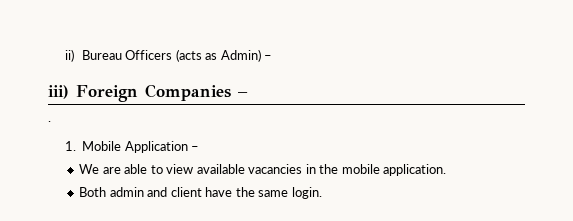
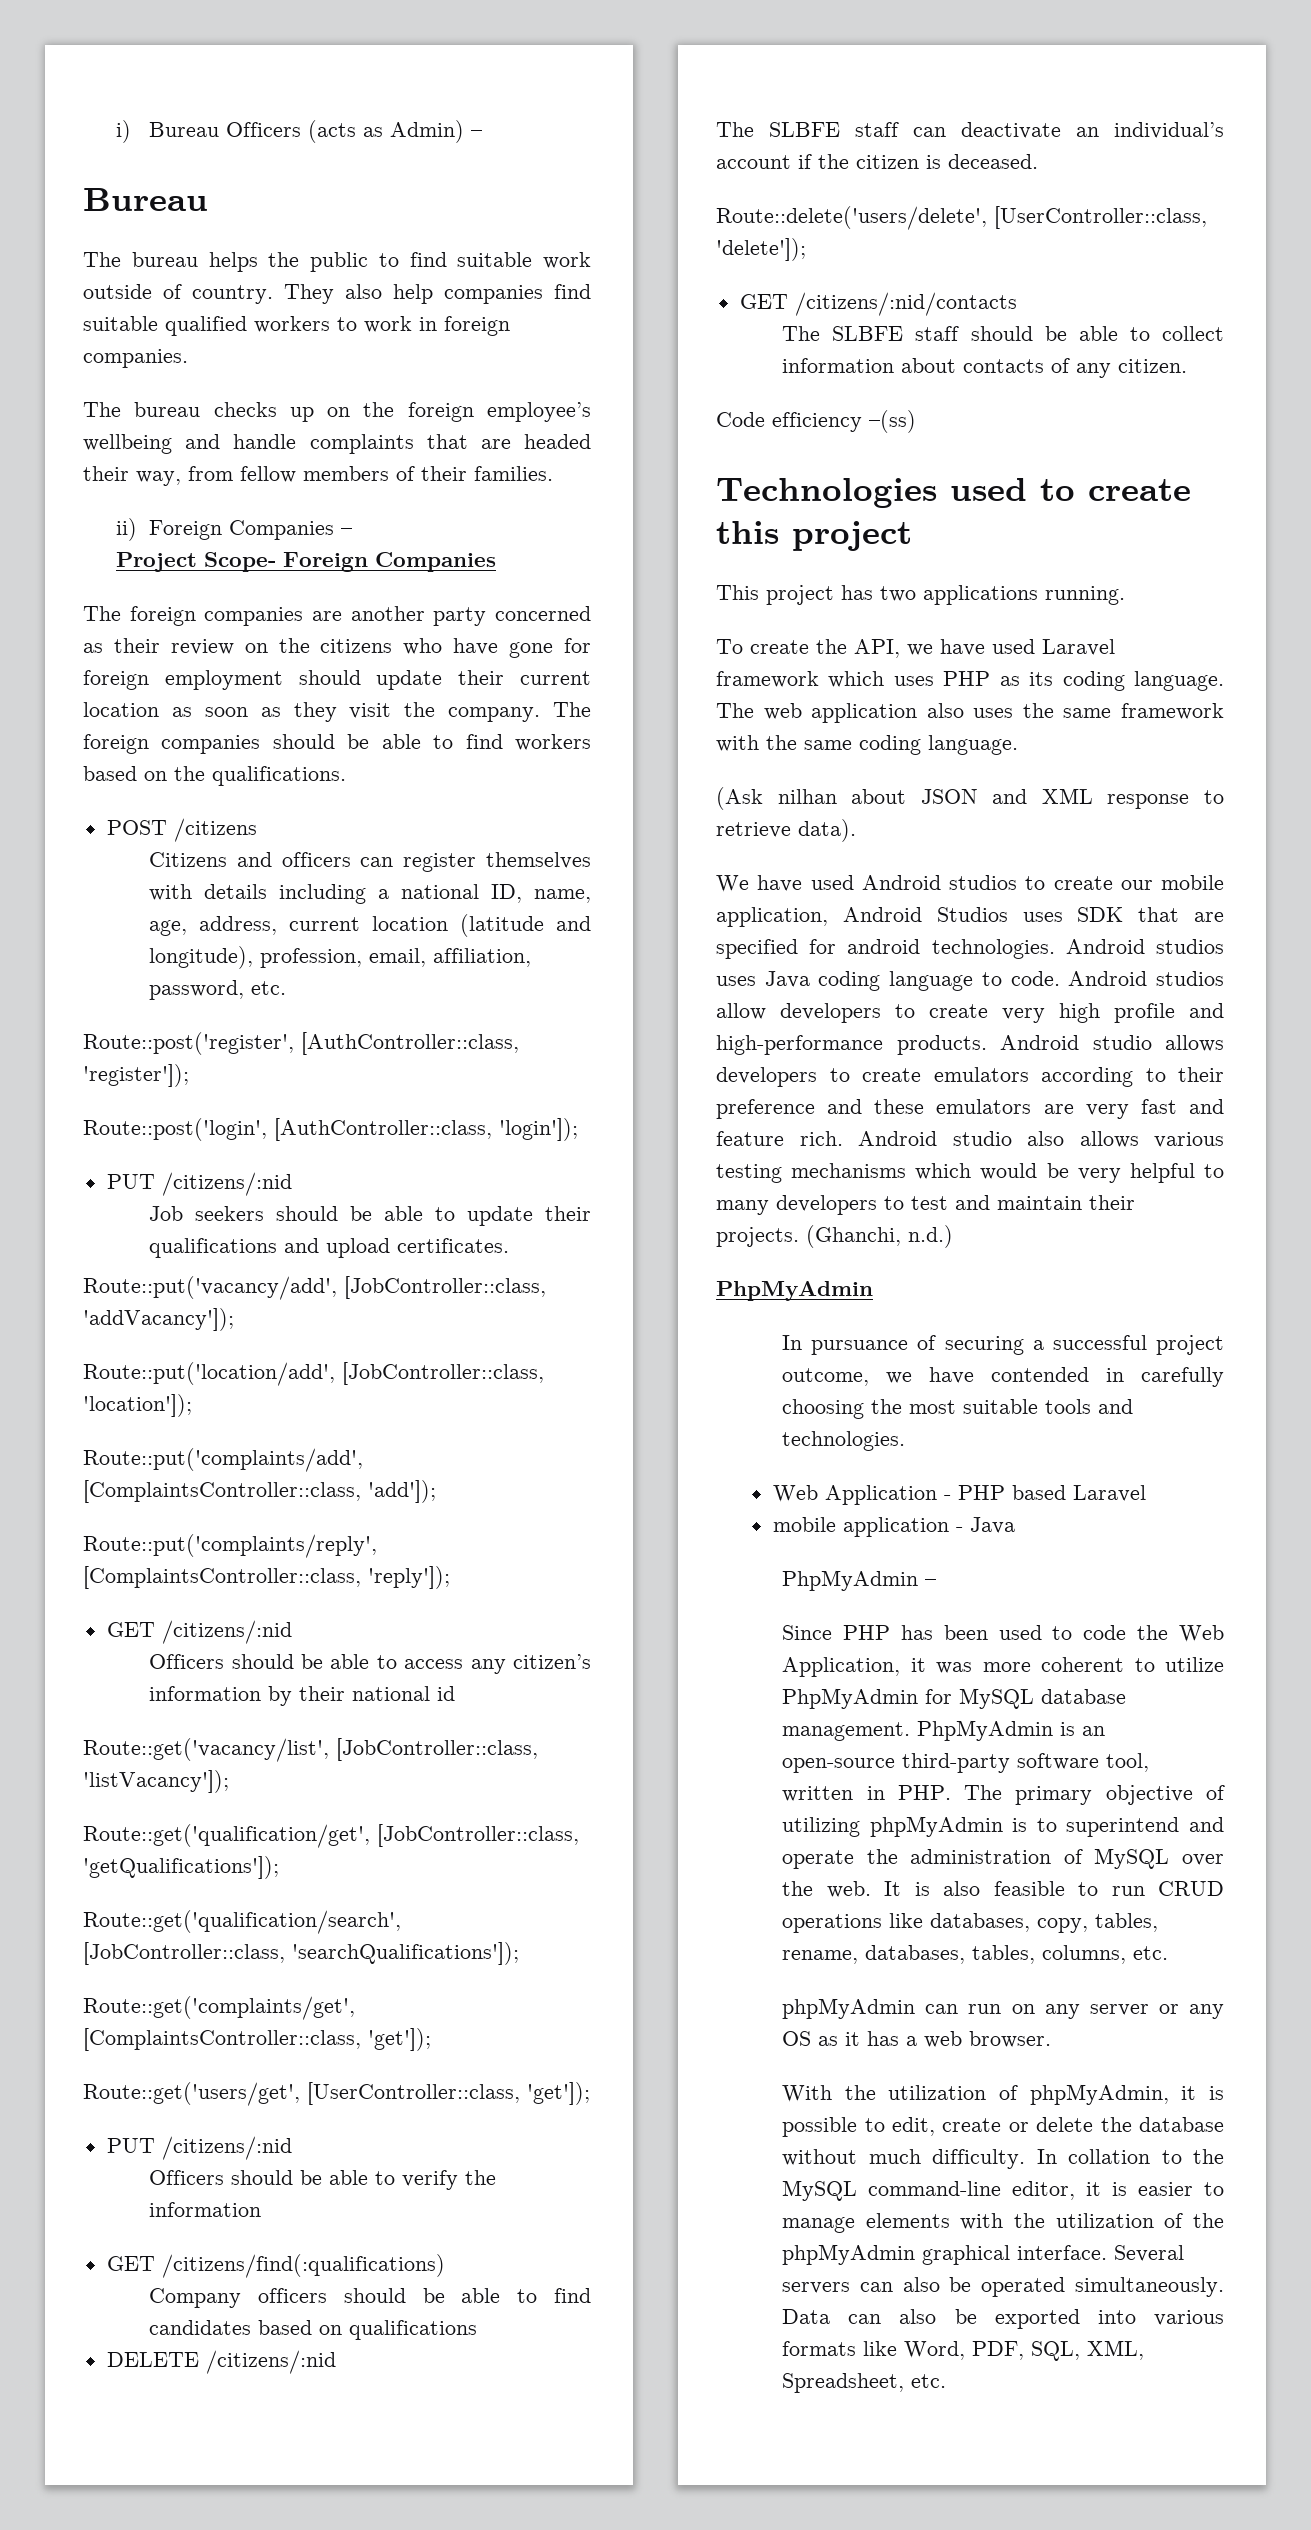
- ii) Bureau Officers (acts as Admin) –
- iii) Foreign Companies –
- .
- 1. Mobile Application –
- We are able to view available vacancies in the mobile application.
- Both admin and client have the same login.
+ i) Bureau Officers (acts as Admin) –
+ Bureau
+ The bureau helps the public to find suitable work outside of country. They also help companies find suitable qualified workers to work in foreign companies.
+ The bureau checks up on the foreign employee’s wellbeing and handle complaints that are headed their way, from fellow members of their families.
+ ii) Foreign Companies –
+ Project Scope- Foreign Companies
+ The foreign companies are another party concerned as their review on the citizens who have gone for foreign employment should update their current location as soon as they visit the company. The foreign companies should be able to find workers based on the qualifications.
+ POST /citizens
+ Citizens and officers can register themselves with details including a national ID, name, age, address, current location (latitude and longitude), profession, email, affiliation, password, etc.
+ Route::post('register', [AuthController::class, 'register']);
+ Route::post('login', [AuthController::class, 'login']);
+ PUT /citizens/:nid
+ Job seekers should be able to update their qualifications and upload certificates.
+ Route::put('vacancy/add', [JobController::class, 'addVacancy']);
+ Route::put('location/add', [JobController::class, 'location']);
+ Route::put('complaints/add', [ComplaintsController::class, 'add']);
+ Route::put('complaints/reply', [ComplaintsController::class, 'reply']);
+ GET /citizens/:nid
+ Officers should be able to access any citizen’s information by their national id
+ Route::get('vacancy/list', [JobController::class, 'listVacancy']);
+ Route::get('qualification/get', [JobController::class, 'getQualifications']);
+ Route::get('qualification/search', [JobController::class, 'searchQualifications']);
+ Route::get('complaints/get', [ComplaintsController::class, 'get']);
+ Route::get('users/get', [UserController::class, 'get']);
+ PUT /citizens/:nid
+ Officers should be able to verify the information
+ GET /citizens/find(:qualifications)
+ Company officers should be able to find candidates based on qualifications
+ DELETE /citizens/:nid
+ The SLBFE staff can deactivate an individual’s account if the citizen is deceased.
+ Route::delete('users/delete', [UserController::class, 'delete']);
+ GET /citizens/:nid/contacts
+ The SLBFE staff should be able to collect information about contacts of any citizen.
+ Code efficiency –(ss)
+ Technologies used to create this project
+ This project has two applications running.
+ To create the API, we have used Laravel framework which uses PHP as its coding language. The web application also uses the same framework with the same coding language.
+ (Ask nilhan about JSON and XML response to retrieve data).
+ We have used Android studios to create our mobile application, Android Studios uses SDK that are specified for android technologies. Android studios uses Java coding language to code. Android studios allow developers to create very high profile and high-performance products. Android studio allows developers to create emulators according to their preference and these emulators are very fast and feature rich. Android studio also allows various testing mechanisms which would be very helpful to many developers to test and maintain their projects. (Ghanchi, n.d.)
+ PhpMyAdmin
+ In pursuance of securing a successful project outcome, we have contended in carefully choosing the most suitable tools and technologies.
+ Web Application - PHP based Laravel
+ mobile application - Java
+ PhpMyAdmin –
+ Since PHP has been used to code the Web Application, it was more coherent to utilize PhpMyAdmin for MySQL database management. PhpMyAdmin is an open-source third-party software tool, written in PHP. The primary objective of utilizing phpMyAdmin is to superintend and operate the administration of MySQL over the web. It is also feasible to run CRUD operations like databases, copy, tables, rename, databases, tables, columns, etc.
+ phpMyAdmin can run on any server or any OS as it has a web browser.
+ With the utilization of phpMyAdmin, it is possible to edit, create or delete the database without much difficulty. In collation to the MySQL command-line editor, it is easier to manage elements with the utilization of the phpMyAdmin graphical interface. Several servers can also be operated simultaneously. Data can also be exported into various formats like Word, PDF, SQL, XML, Spreadsheet, etc.

